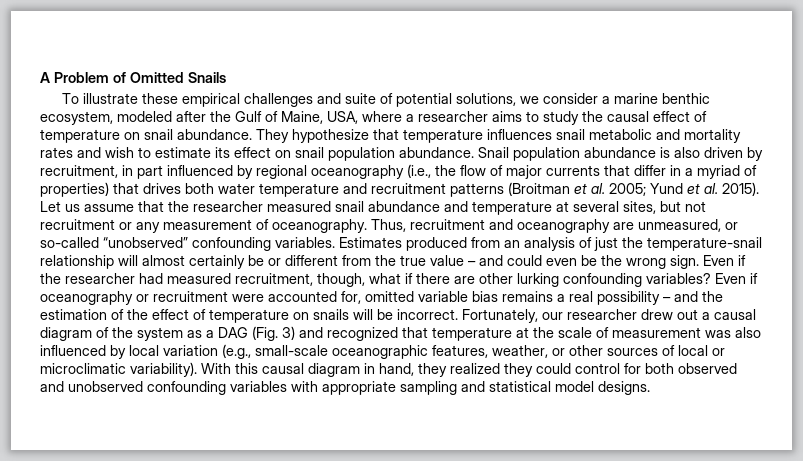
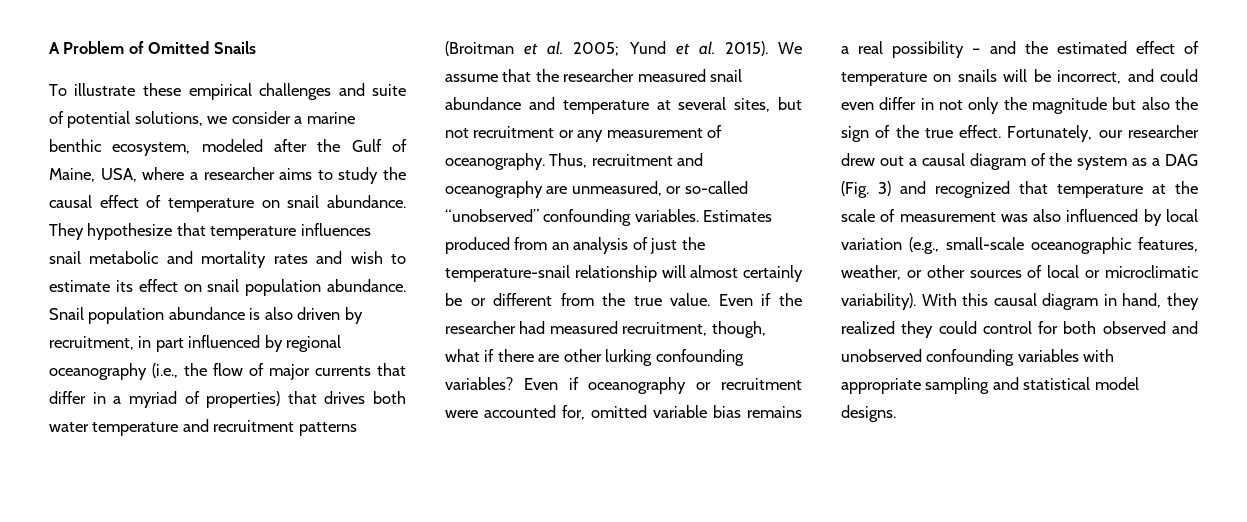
- Let us assume that the researcher measured snail abundance and temperature at several sites, but not recruitment or any measurement of oceanography.
+ We assume that the researcher measured snail abundance and temperature at several sites, but not recruitment or any measurement of oceanography.
- Estimates produced from an analysis of just the temperature-snail relationship will almost certainly be or different from the true value – and could even be the wrong sign.
+ Estimates produced from an analysis of just the temperature-snail relationship will almost certainly be or different from the true value.
- Even if oceanography or recruitment were accounted for, omitted variable bias remains a real possibility – and the estimation of the effect of temperature on snails will be incorrect.
+ Even if oceanography or recruitment were accounted for, omitted variable bias remains a real possibility – and the estimated effect of temperature on snails will be incorrect, and could even differ in not only the magnitude but also the sign of the true effect.

